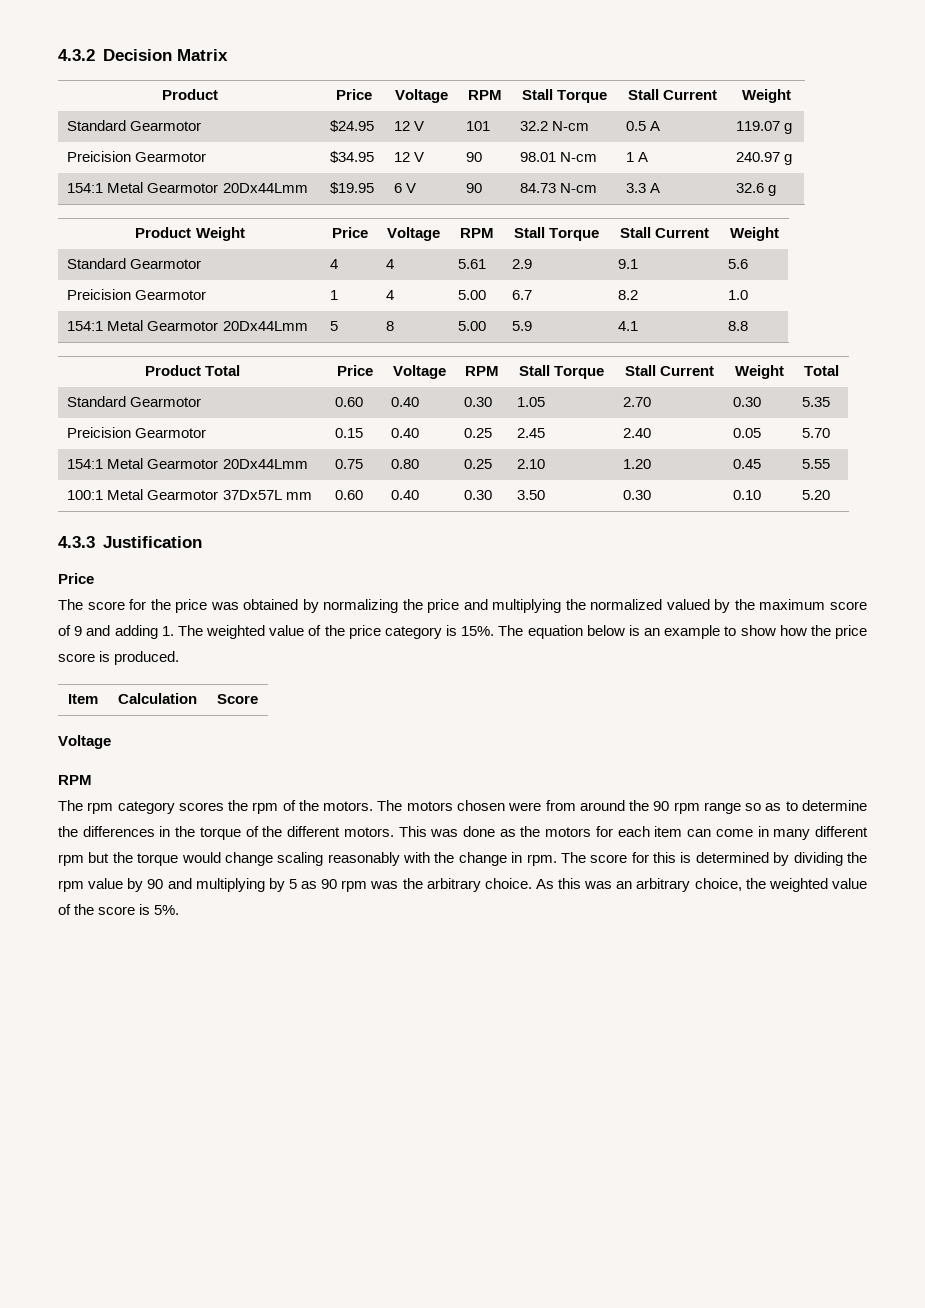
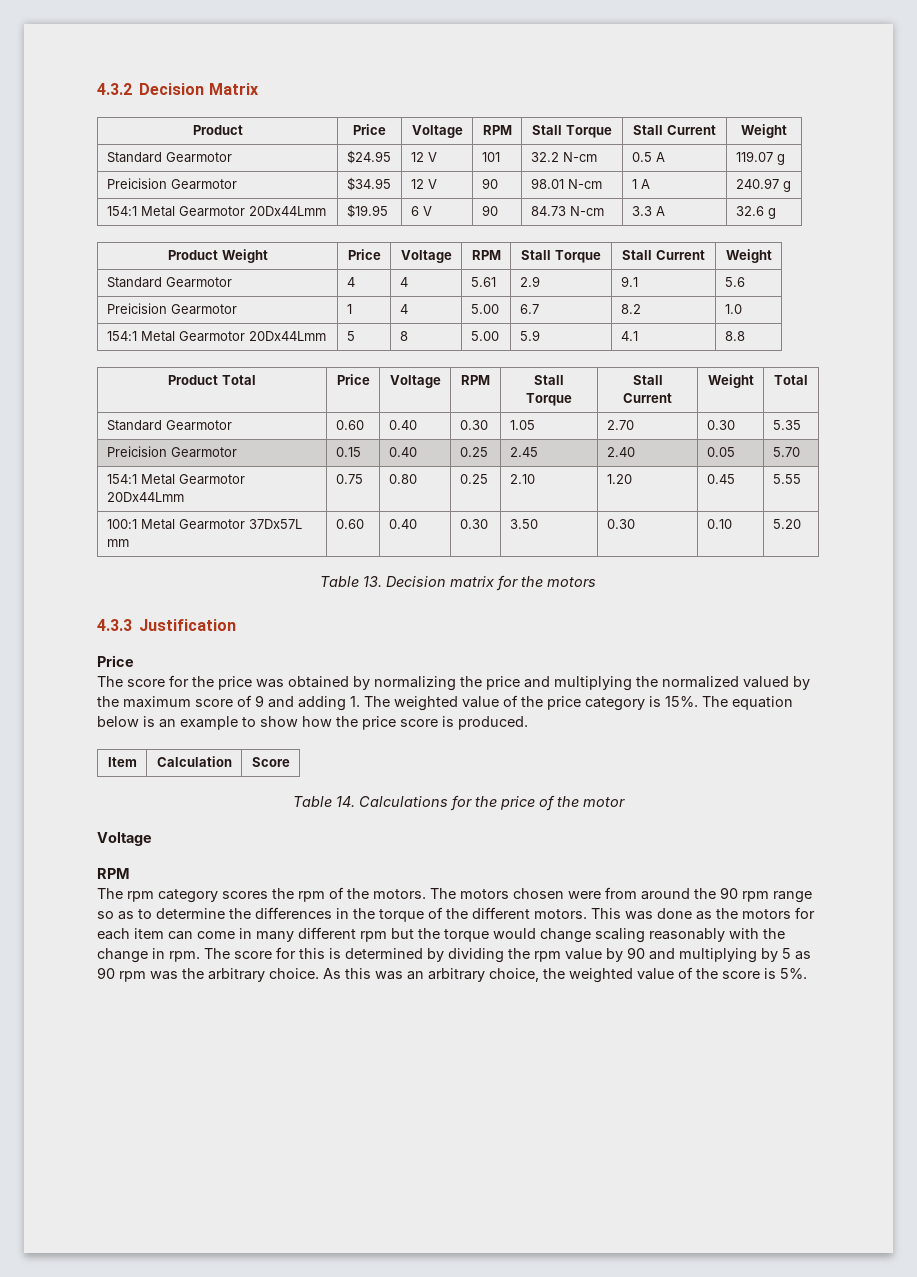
+ Table 13. Decision matrix for the motors
+ Table 14. Calculations for the price of the motor

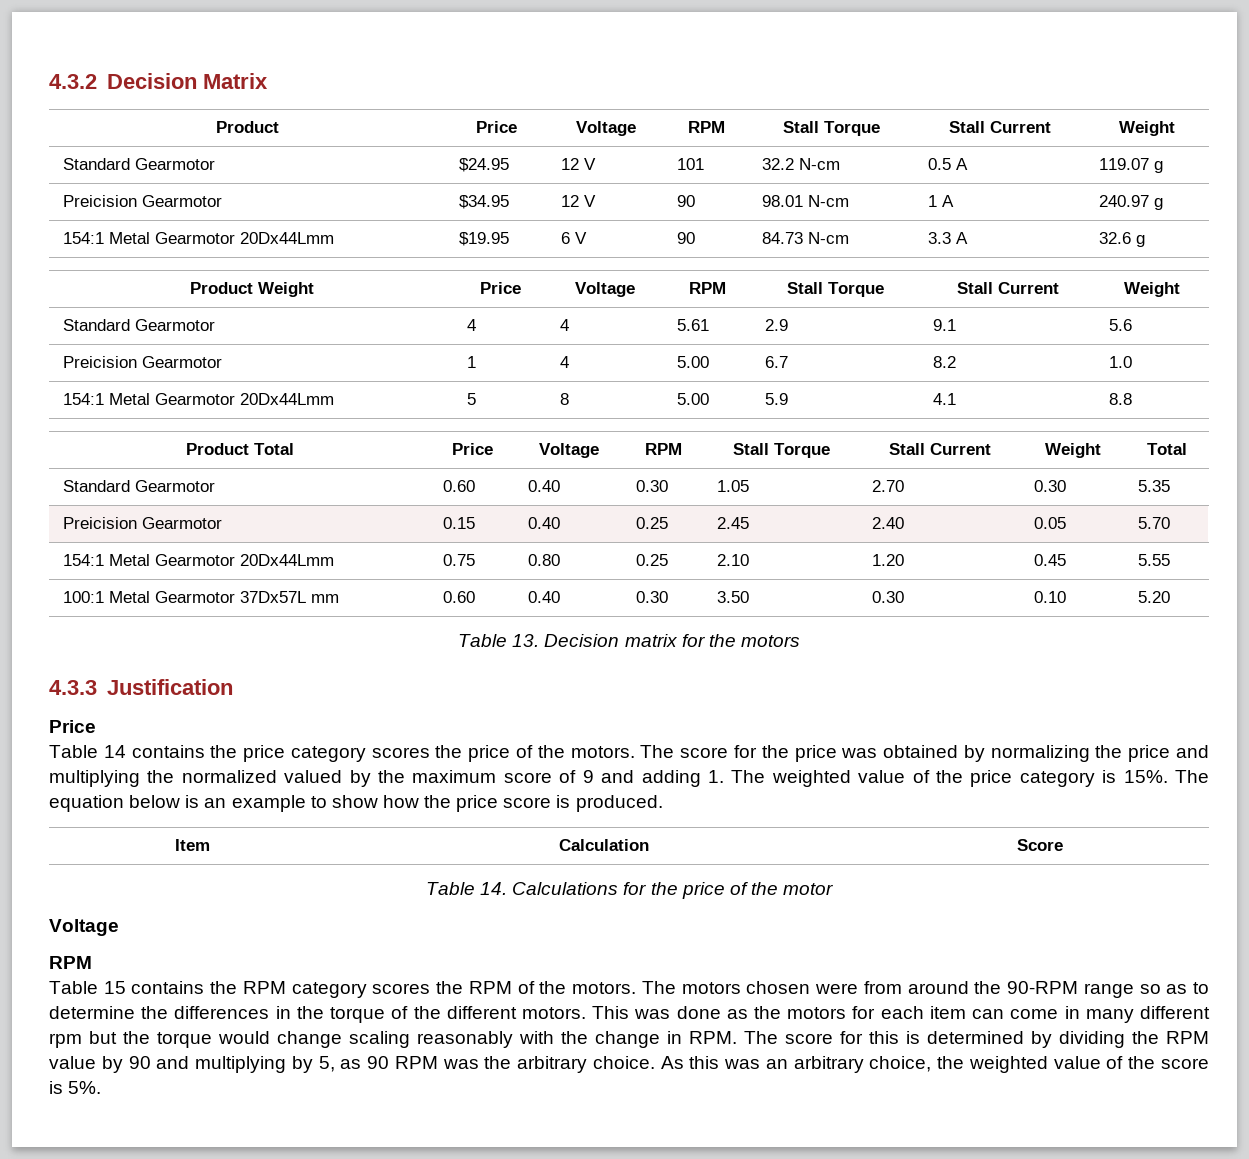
+ Table 14 contains the price category scores the price of the motors.
- The rpm category scores the rpm of the motors.
+ Table 15 contains the RPM category scores the RPM of the motors.
- The motors chosen were from around the 90 rpm range so as to determine the differences in the torque of the different motors.
+ The motors chosen were from around the 90-RPM range so as to determine the differences in the torque of the different motors.
- This was done as the motors for each item can come in many different rpm but the torque would change scaling reasonably with the change in rpm. The score for this is determined by dividing the rpm value by 90 and multiplying by 5 as 90 rpm was the arbitrary choice.
+ This was done as the motors for each item can come in many different rpm but the torque would change scaling reasonably with the change in RPM. The score for this is determined by dividing the RPM value by 90 and multiplying by 5, as 90 RPM was the arbitrary choice.

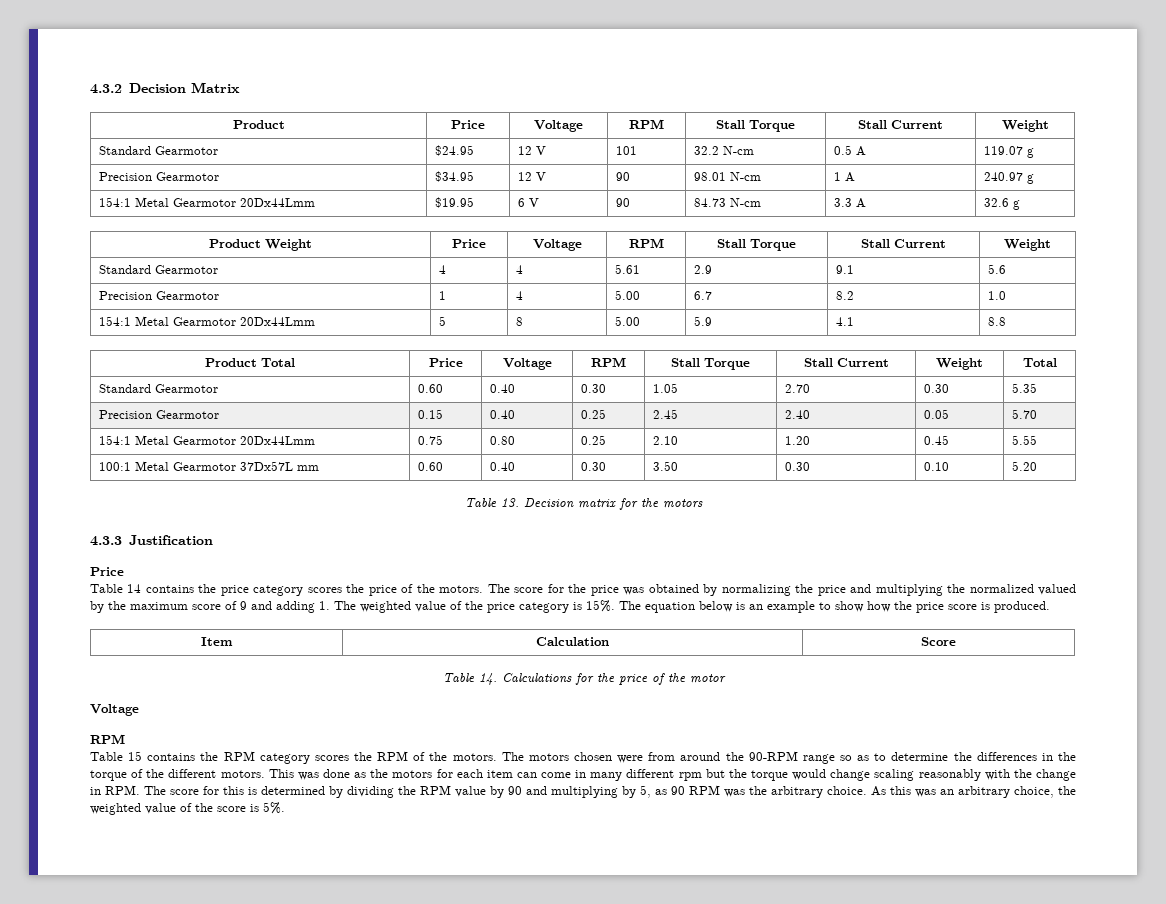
- Preicision Gearmotor | $34.95 | 12 V | 90 | 98.01 N-cm | 1 A | 240.97 g
+ Precision Gearmotor | $34.95 | 12 V | 90 | 98.01 N-cm | 1 A | 240.97 g
- Preicision Gearmotor | 1 | 4 | 5.00 | 6.7 | 8.2 | 1.0
+ Precision Gearmotor | 1 | 4 | 5.00 | 6.7 | 8.2 | 1.0
- Preicision Gearmotor | 0.15 | 0.40 | 0.25 | 2.45 | 2.40 | 0.05 | 5.70
+ Precision Gearmotor | 0.15 | 0.40 | 0.25 | 2.45 | 2.40 | 0.05 | 5.70

